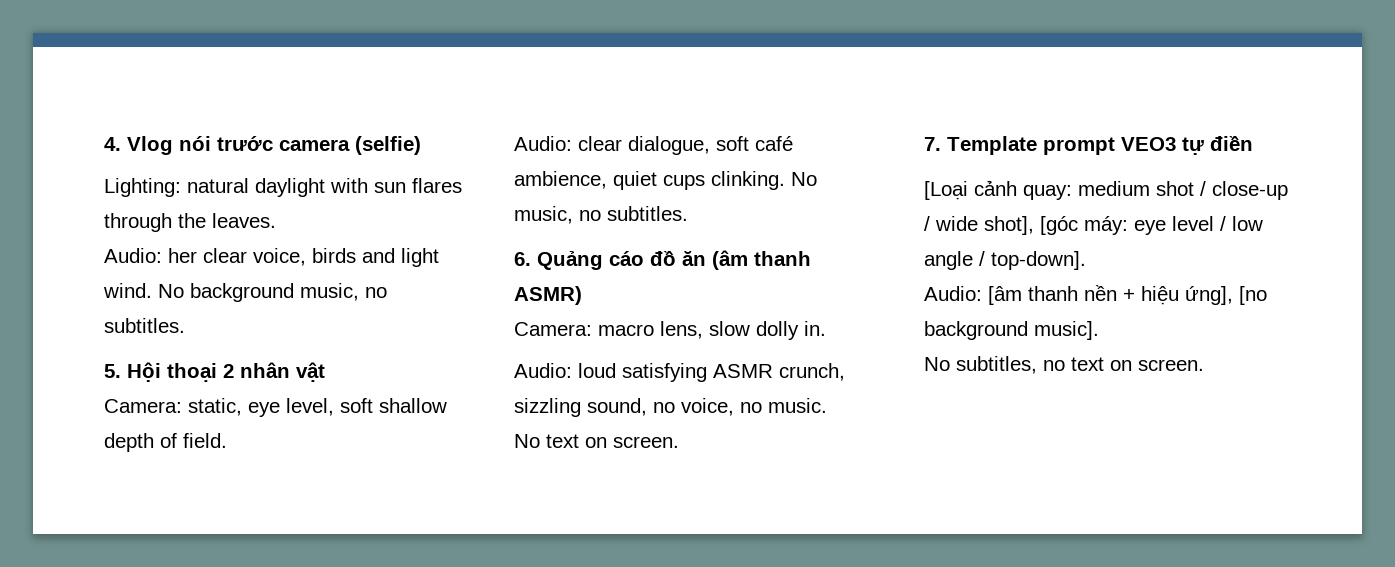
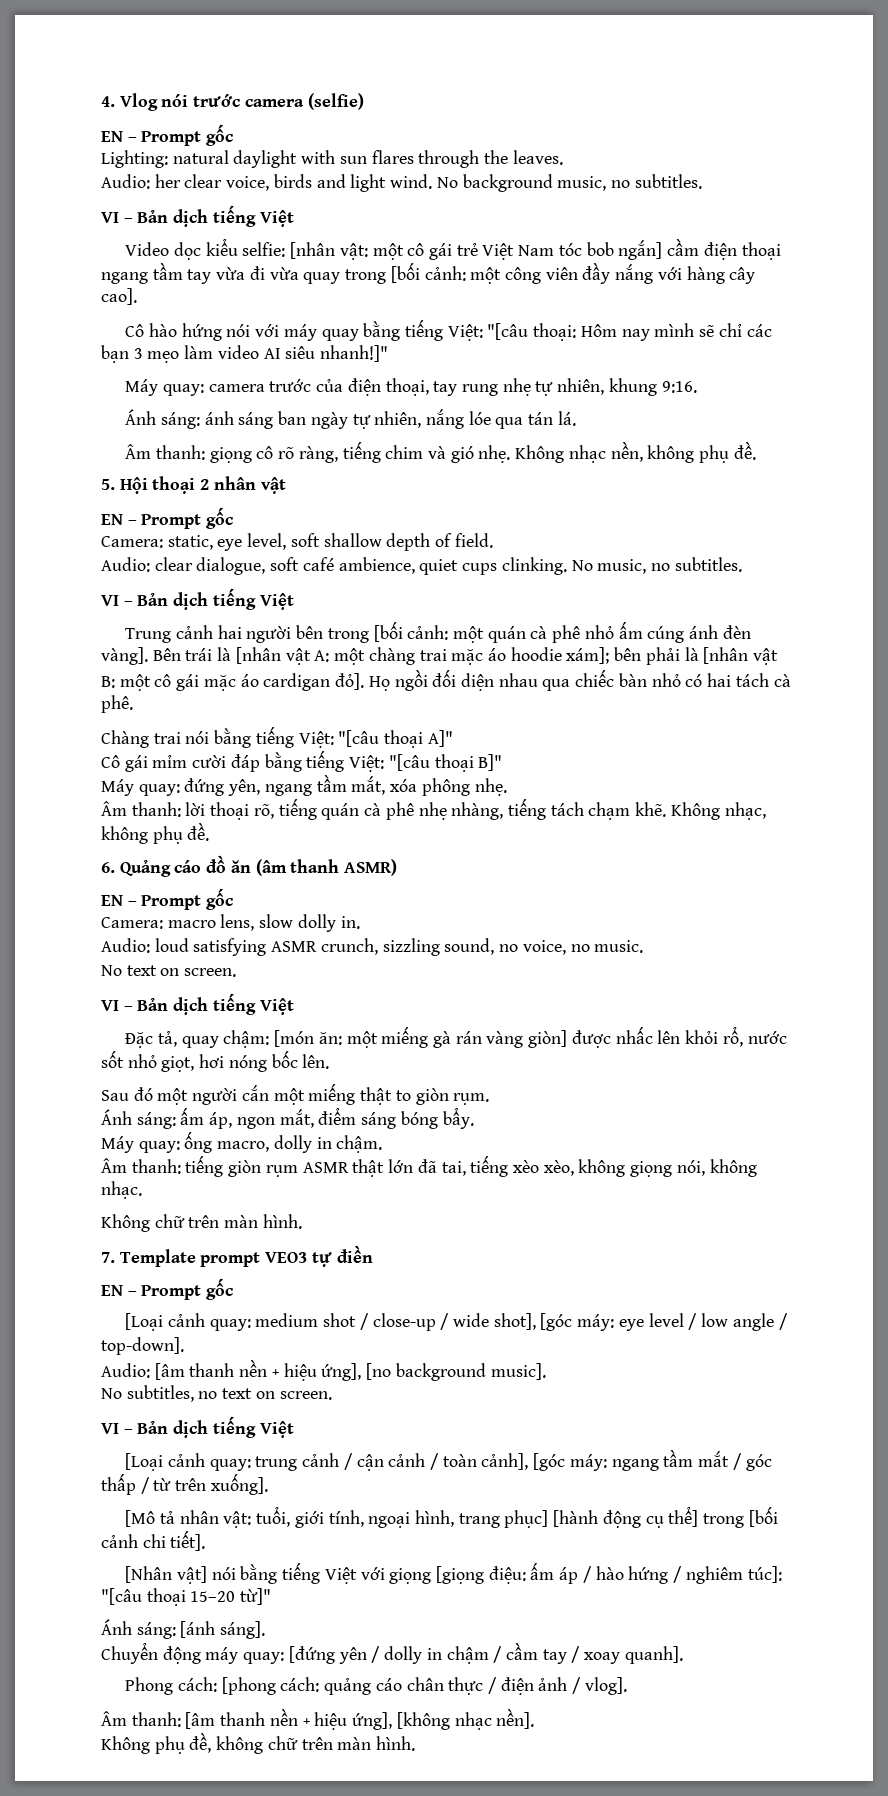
  4. Vlog nói trước camera (selfie)
+ EN – Prompt gốc
  No background music, no subtitles.
+ VI – Bản dịch tiếng Việt
+ Video dọc kiểu selfie: [nhân vật: một cô gái trẻ Việt Nam tóc bob ngắn] cầm điện thoại ngang tầm tay vừa đi vừa quay trong [bối cảnh: một công viên đầy nắng với hàng cây cao].
+ Cô hào hứng nói với máy quay bằng tiếng Việt: "[câu thoại: Hôm nay mình sẽ chỉ các bạn 3 mẹo làm video AI siêu nhanh!]"
+ Máy quay: camera trước của điện thoại, tay rung nhẹ tự nhiên, khung 9:16.
+ Ánh sáng: ánh sáng ban ngày tự nhiên, nắng lóe qua tán lá.
+ Âm thanh: giọng cô rõ ràng, tiếng chim và gió nhẹ. Không nhạc nền, không phụ đề.
  5. Hội thoại 2 nhân vật
+ EN – Prompt gốc
  No music, no subtitles.
+ VI – Bản dịch tiếng Việt
+ Trung cảnh hai người bên trong [bối cảnh: một quán cà phê nhỏ ấm cúng ánh đèn vàng]. Bên trái là [nhân vật A: một chàng trai mặc áo hoodie xám]; bên phải là [nhân vật B: một cô gái mặc áo cardigan đỏ]. Họ ngồi đối diện nhau qua chiếc bàn nhỏ có hai tách cà phê.
+ Chàng trai nói bằng tiếng Việt: "[câu thoại A]"
+ Cô gái mỉm cười đáp bằng tiếng Việt: "[câu thoại B]"
+ Máy quay: đứng yên, ngang tầm mắt, xóa phông nhẹ.
+ Âm thanh: lời thoại rõ, tiếng quán cà phê nhẹ nhàng, tiếng tách chạm khẽ. Không nhạc, không phụ đề.
  6. Quảng cáo đồ ăn (âm thanh ASMR)
+ EN – Prompt gốc
  No text on screen.
+ VI – Bản dịch tiếng Việt
+ Đặc tả, quay chậm: [món ăn: một miếng gà rán vàng giòn] được nhấc lên khỏi rổ, nước sốt nhỏ giọt, hơi nóng bốc lên.
+ Sau đó một người cắn một miếng thật to giòn rụm.
+ Ánh sáng: ấm áp, ngon mắt, điểm sáng bóng bẩy.
+ Máy quay: ống macro, dolly in chậm.
+ Âm thanh: tiếng giòn rụm ASMR thật lớn đã tai, tiếng xèo xèo, không giọng nói, không nhạc.
+ Không chữ trên màn hình.
  7. Template prompt VEO3 tự điền
+ EN – Prompt gốc
  No subtitles, no text on screen.
+ VI – Bản dịch tiếng Việt
+ [Loại cảnh quay: trung cảnh / cận cảnh / toàn cảnh], [góc máy: ngang tầm mắt / góc thấp / từ trên xuống].
+ [Mô tả nhân vật: tuổi, giới tính, ngoại hình, trang phục] [hành động cụ thể] trong [bối cảnh chi tiết].
+ [Nhân vật] nói bằng tiếng Việt với giọng [giọng điệu: ấm áp / hào hứng / nghiêm túc]: "[câu thoại 15–20 từ]"
+ Ánh sáng: [ánh sáng].
+ Chuyển động máy quay: [đứng yên / dolly in chậm / cầm tay / xoay quanh].
+ Phong cách: [phong cách: quảng cáo chân thực / điện ảnh / vlog].
+ Âm thanh: [âm thanh nền + hiệu ứng], [không nhạc nền].
+ Không phụ đề, không chữ trên màn hình.

